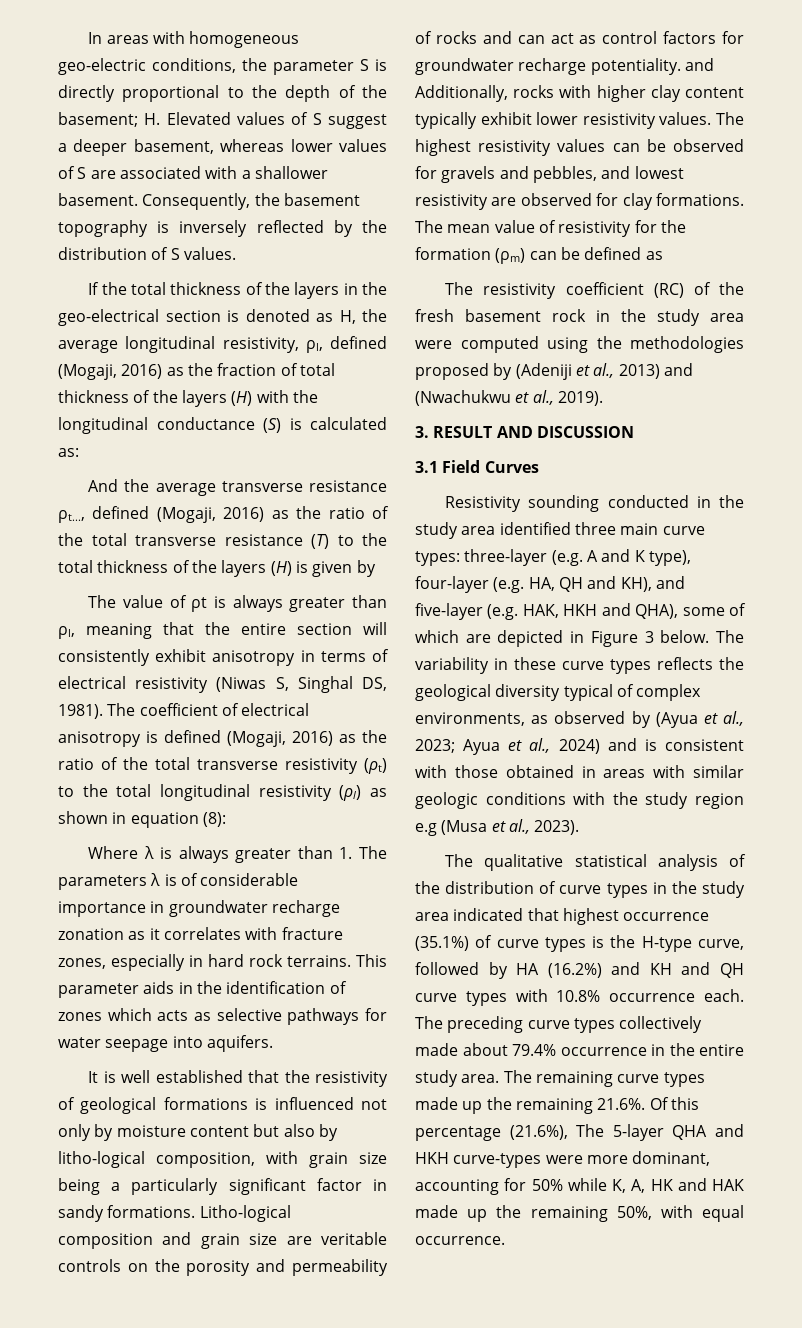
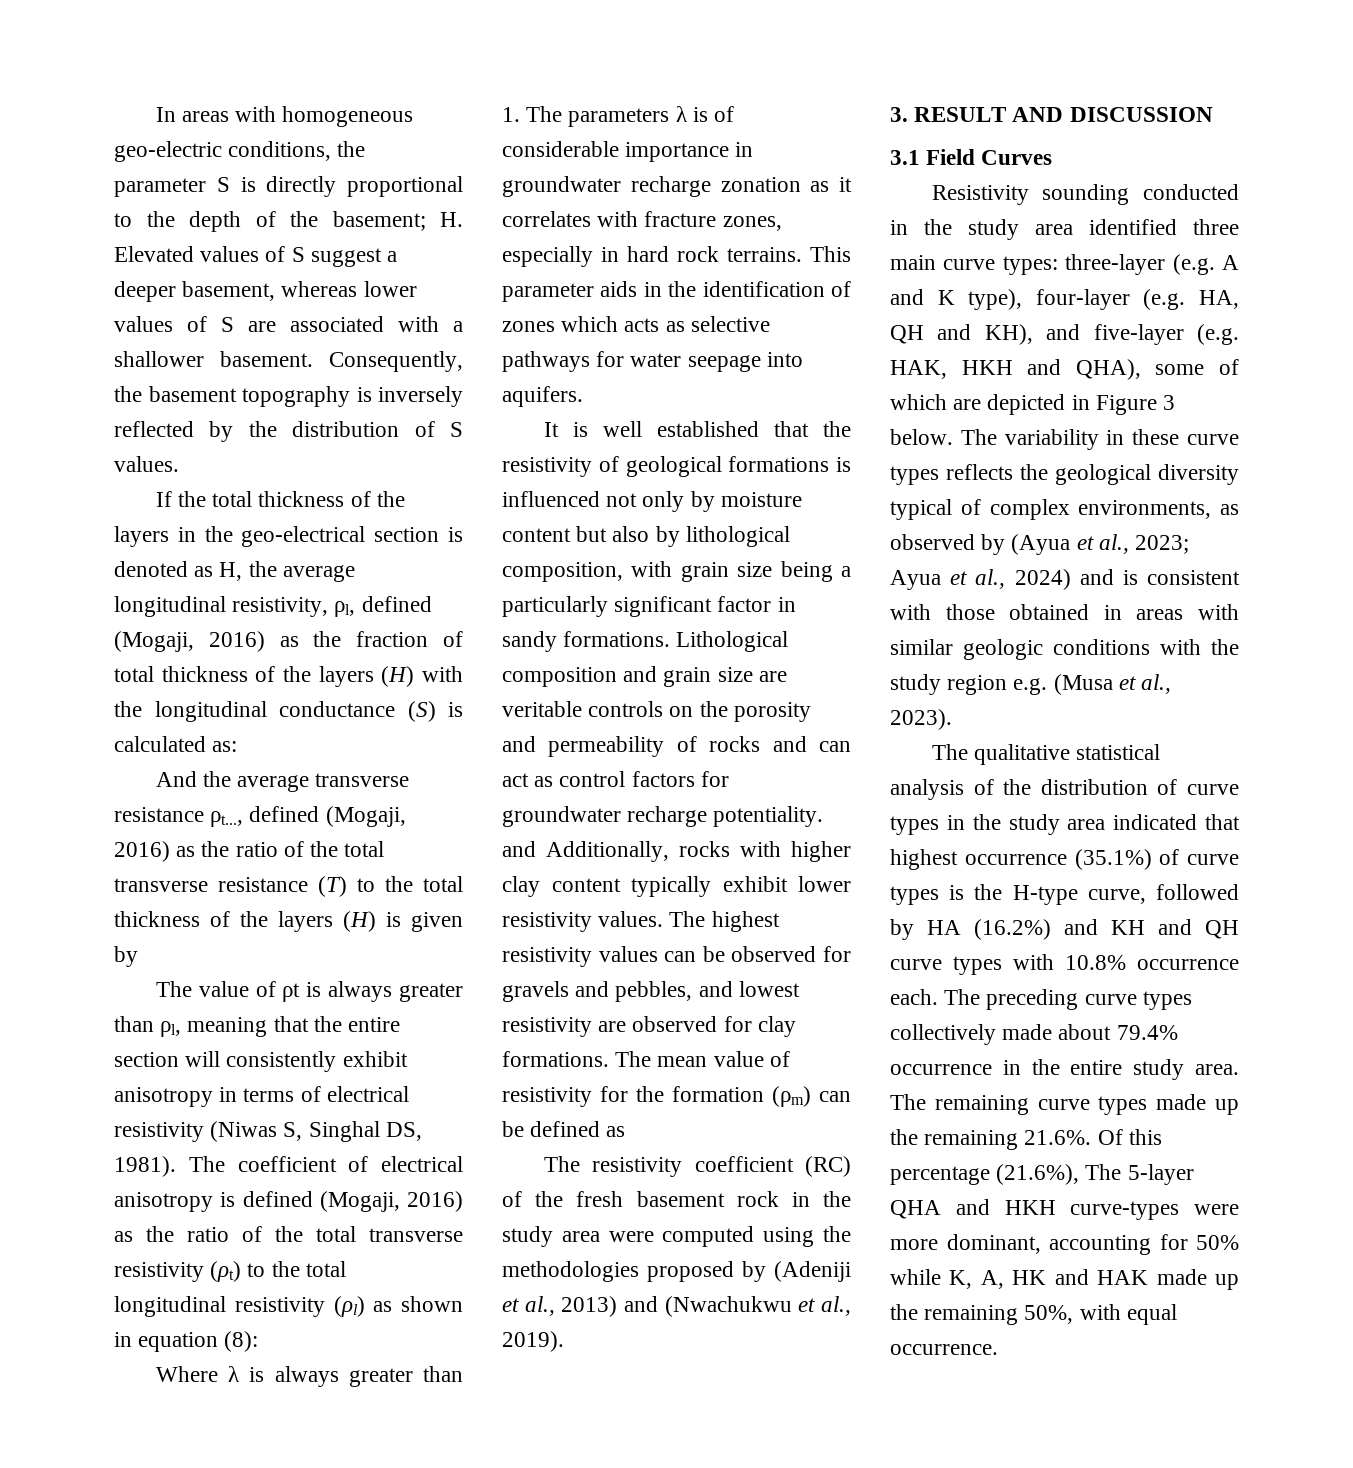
- It is well established that the resistivity of geological formations is influenced not only by moisture content but also by litho-logical composition, with grain size being a particularly significant factor in sandy formations.
+ It is well established that the resistivity of geological formations is influenced not only by moisture content but also by lithological composition, with grain size being a particularly significant factor in sandy formations.
- Litho-logical composition and grain size are veritable controls on the porosity and permeability of rocks and can act as control factors for groundwater recharge potentiality. and Additionally, rocks with higher clay content typically exhibit lower resistivity values.
+ Lithological composition and grain size are veritable controls on the porosity and permeability of rocks and can act as control factors for groundwater recharge potentiality. and Additionally, rocks with higher clay content typically exhibit lower resistivity values.
- The variability in these curve types reflects the geological diversity typical of complex environments, as observed by (Ayua et al., 2023; Ayua et al., 2024) and is consistent with those obtained in areas with similar geologic conditions with the study region e.g (Musa et al., 2023).
+ The variability in these curve types reflects the geological diversity typical of complex environments, as observed by (Ayua et al., 2023; Ayua et al., 2024) and is consistent with those obtained in areas with similar geologic conditions with the study region e.g. (Musa et al., 2023).

